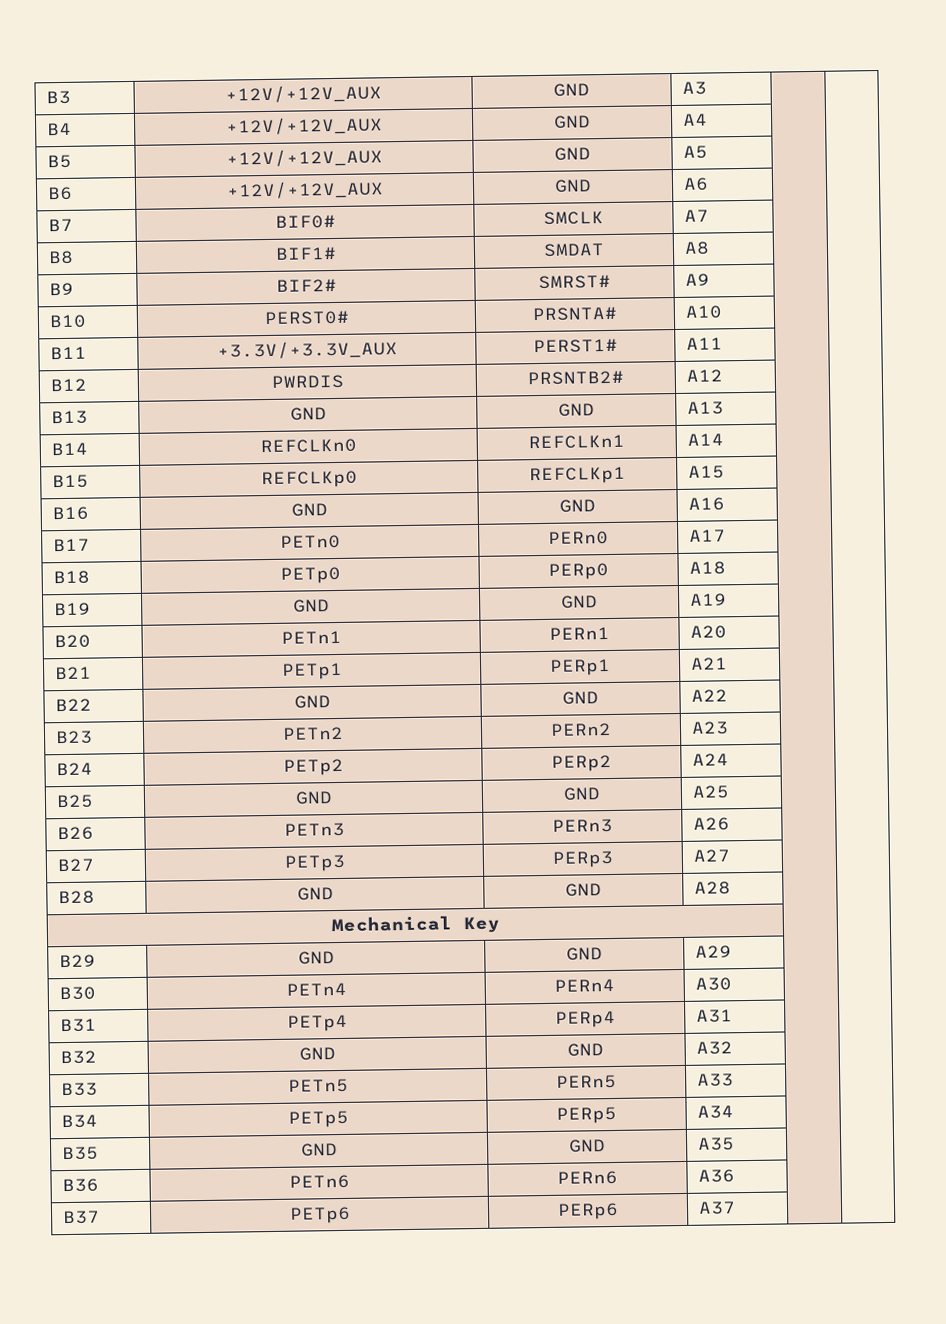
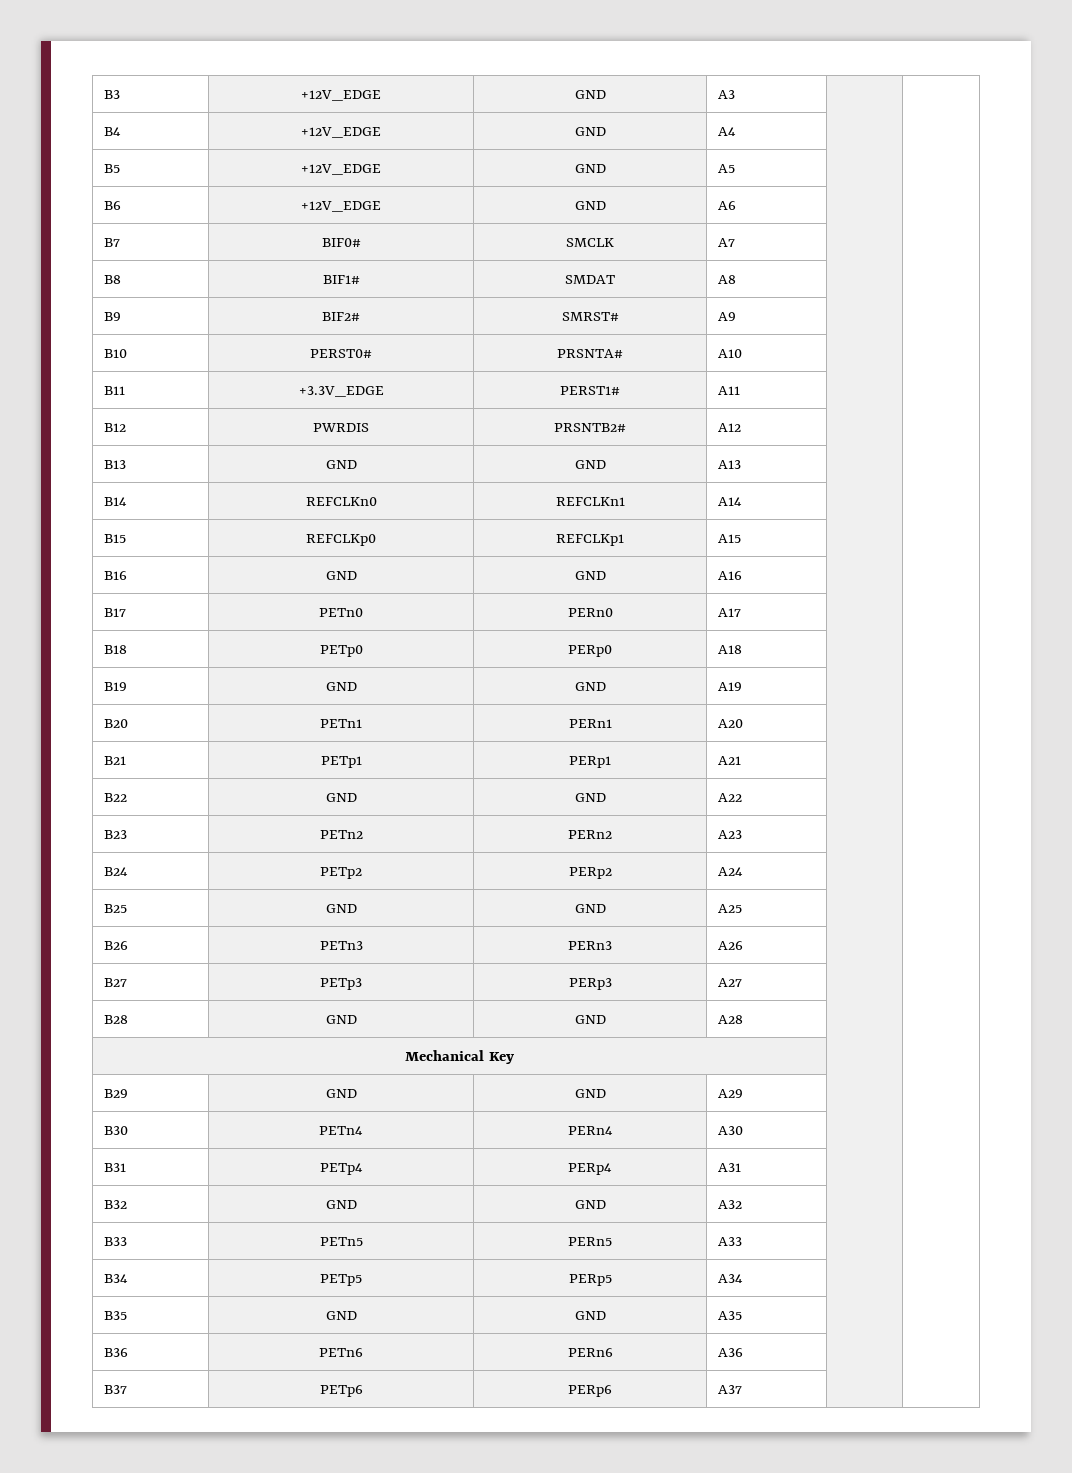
- B3 | +12V/+12V_AUX | GND | A3 | |
+ B3 | +12V_EDGE | GND | A3 | |
- B4 | +12V/+12V_AUX | GND | A4 | |
+ B4 | +12V_EDGE | GND | A4 | |
- B5 | +12V/+12V_AUX | GND | A5 | |
+ B5 | +12V_EDGE | GND | A5 | |
- B6 | +12V/+12V_AUX | GND | A6 | |
+ B6 | +12V_EDGE | GND | A6 | |
- B11 | +3.3V/+3.3V_AUX | PERST1# | A11 | |
+ B11 | +3.3V_EDGE | PERST1# | A11 | |

